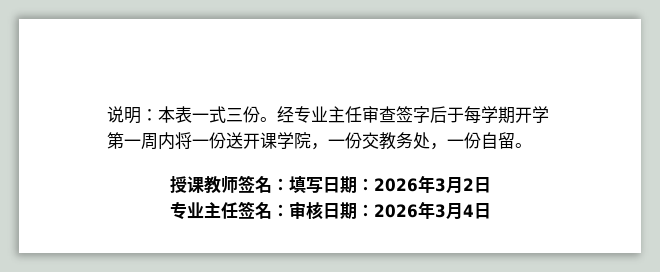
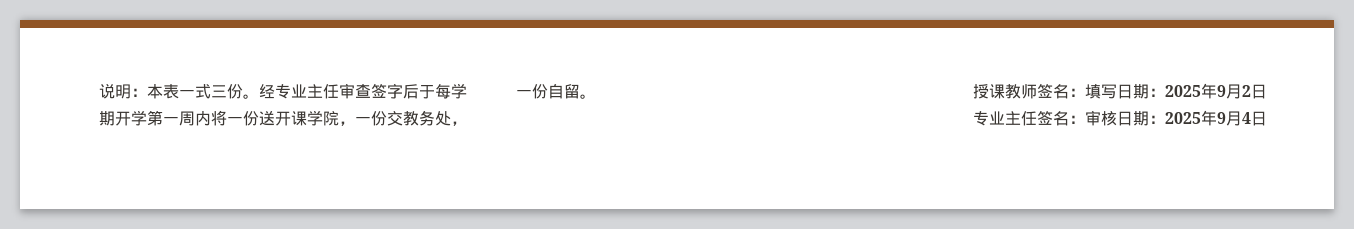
- 授课教师签名：填写日期：2026年3月2日
+ 授课教师签名：填写日期：2025年9月2日
- 专业主任签名：审核日期：2026年3月4日
+ 专业主任签名：审核日期：2025年9月4日

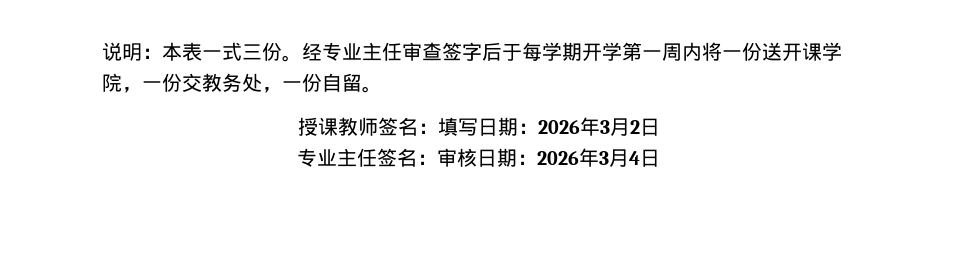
- 授课教师签名：填写日期：2025年9月2日
+ 授课教师签名：填写日期：2026年3月2日
- 专业主任签名：审核日期：2025年9月4日
+ 专业主任签名：审核日期：2026年3月4日

